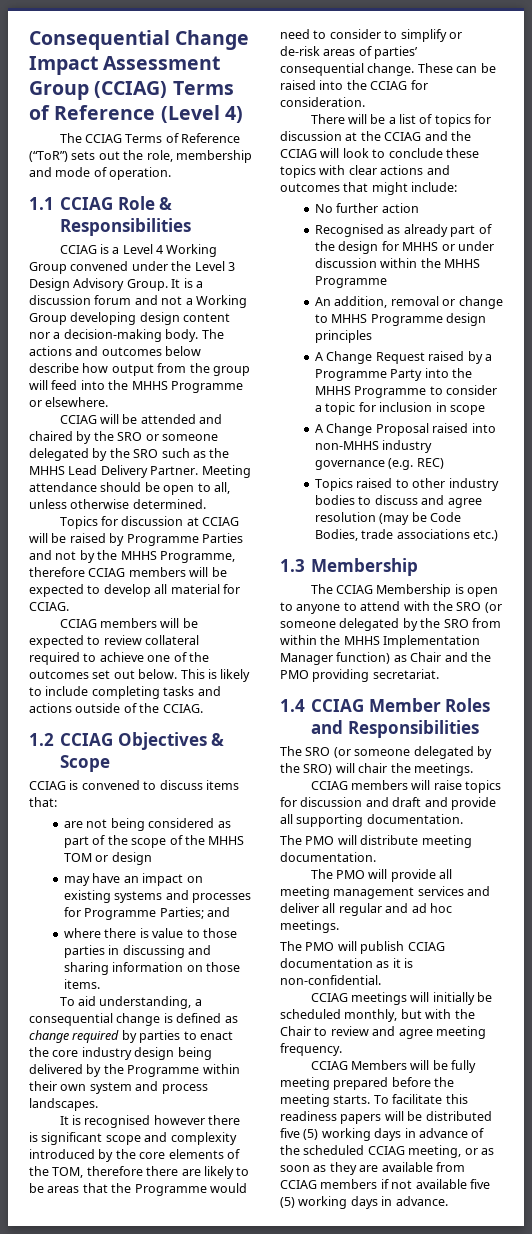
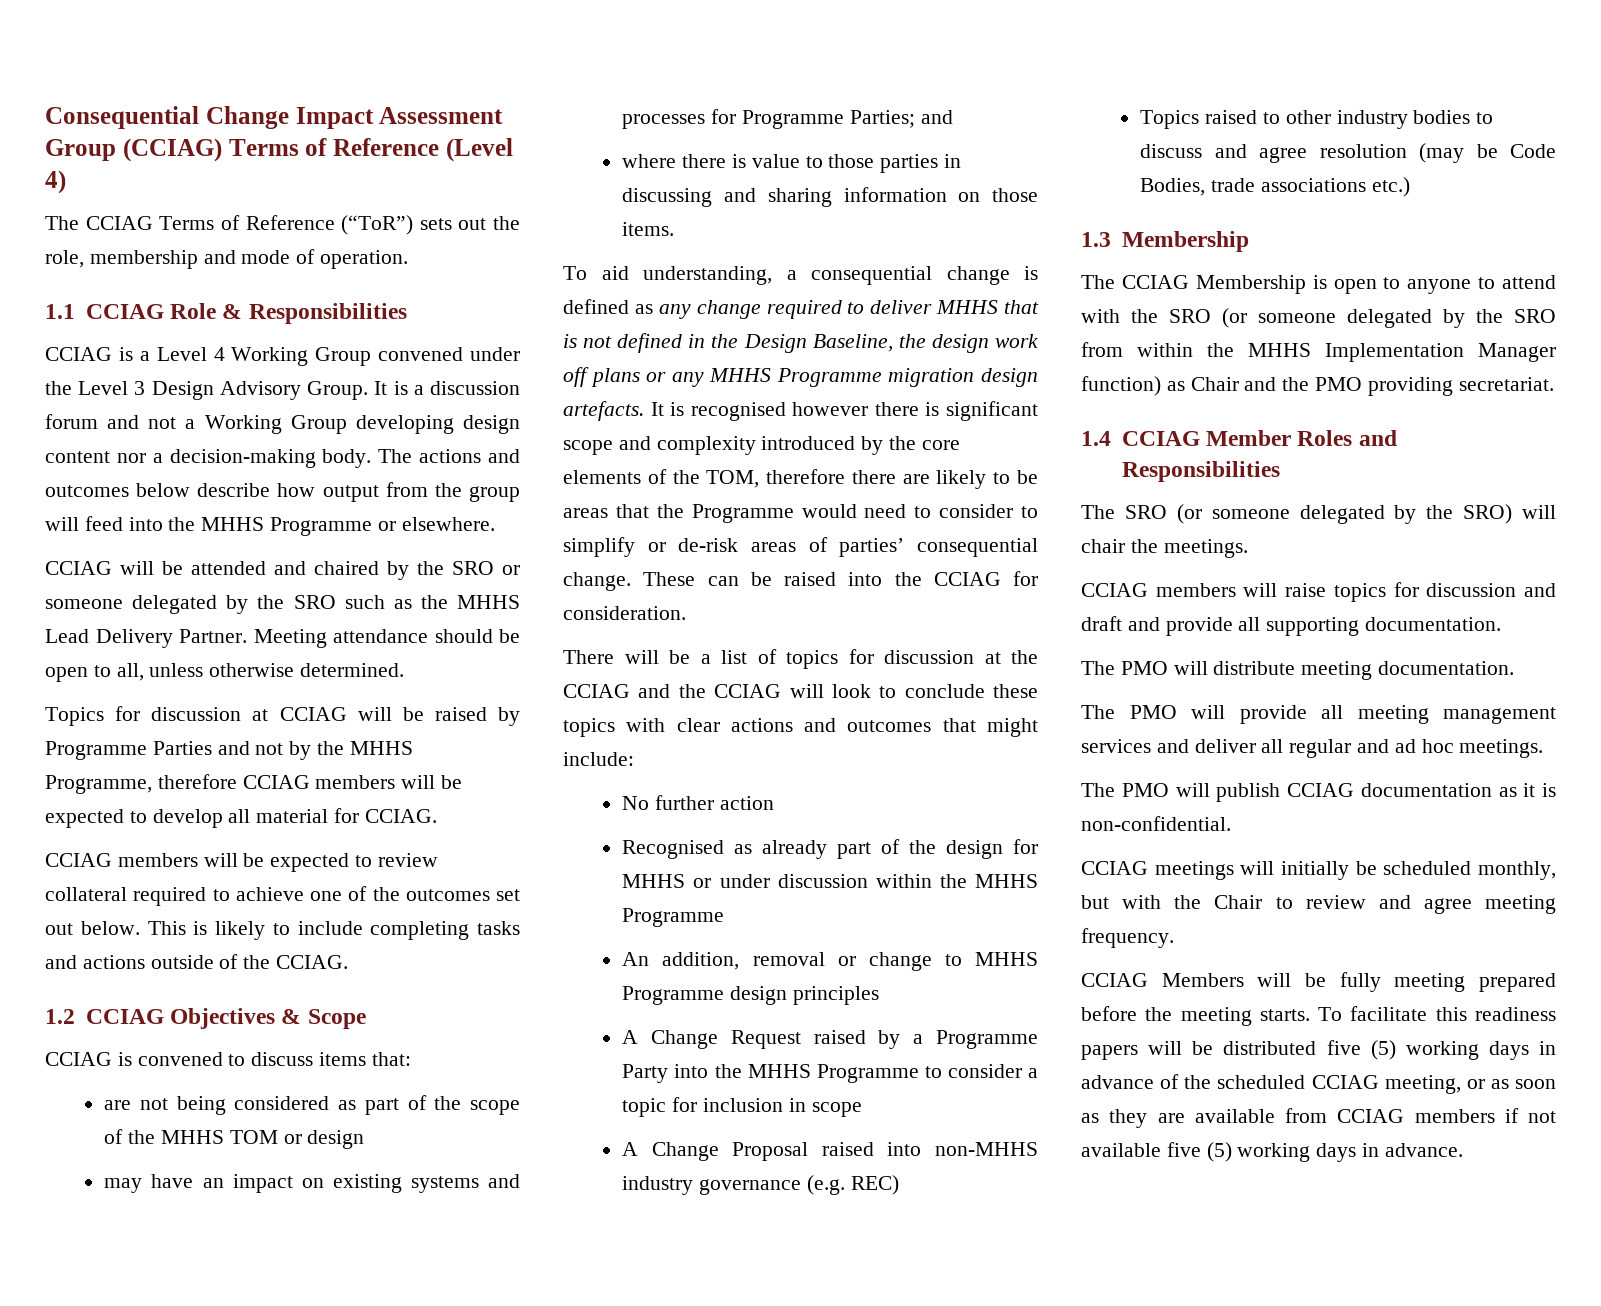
- To aid understanding, a consequential change is defined as change required by parties to enact the core industry design being delivered by the Programme within their own system and process landscapes.
- It is recognised however there is significant scope and complexity introduced by the core elements of the TOM, therefore there are likely to be areas that the Programme would need to consider to simplify or de-risk areas of parties’ consequential change.
+ To aid understanding, a consequential change is defined as any change required to deliver MHHS that is not defined in the Design Baseline, the design work off plans or any MHHS Programme migration design artefacts. It is recognised however there is significant scope and complexity introduced by the core elements of the TOM, therefore there are likely to be areas that the Programme would need to consider to simplify or de-risk areas of parties’ consequential change.

